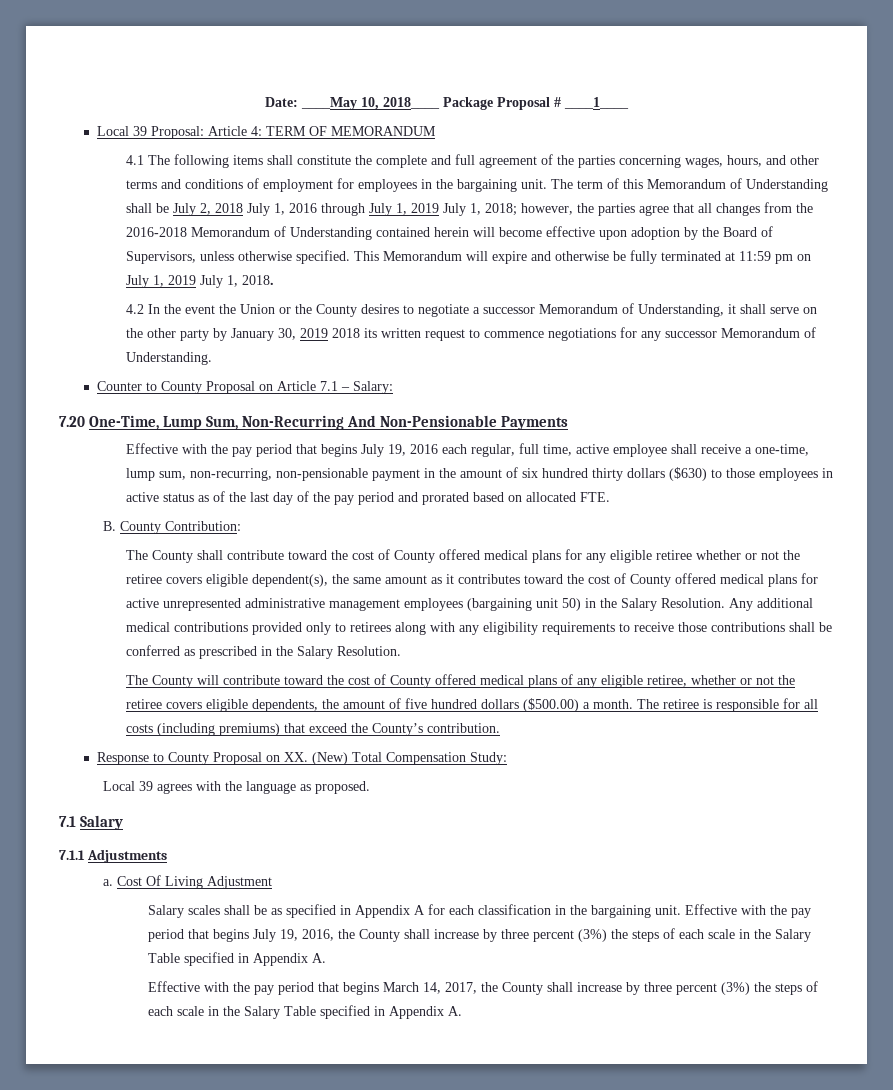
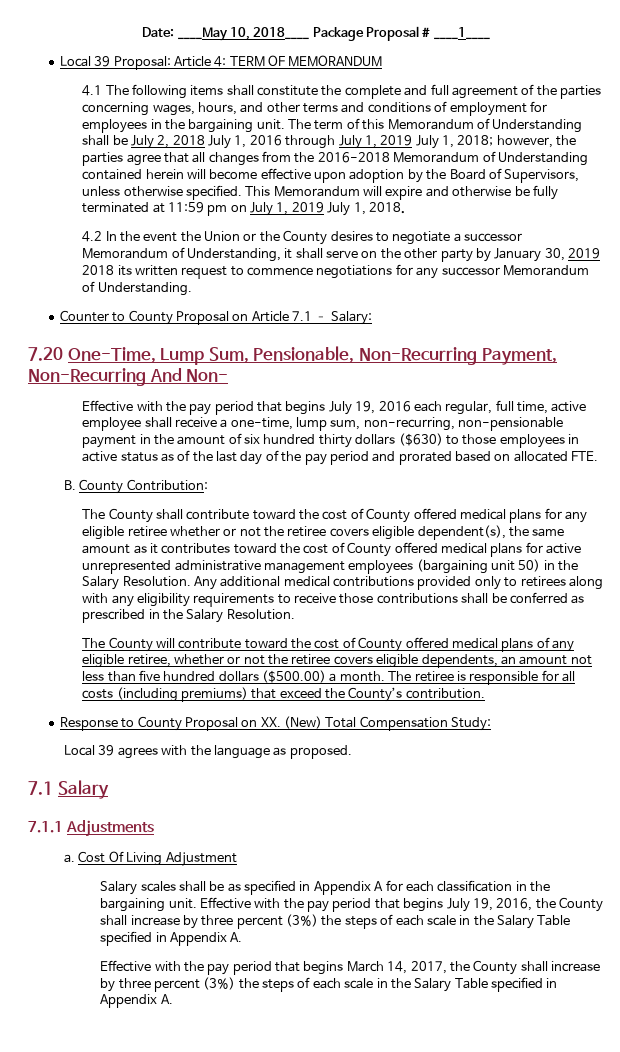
- 7.20 One-Time, Lump Sum, Non-Recurring And Non-Pensionable Payments
+ 7.20 One-Time, Lump Sum, Pensionable, Non-Recurring Payment, Non-Recurring And Non-
- The County will contribute toward the cost of County offered medical plans of any eligible retiree, whether or not the retiree covers eligible dependents, the amount of five hundred dollars ($500.00) a month.
+ The County will contribute toward the cost of County offered medical plans of any eligible retiree, whether or not the retiree covers eligible dependents, an amount not less than five hundred dollars ($500.00) a month.

